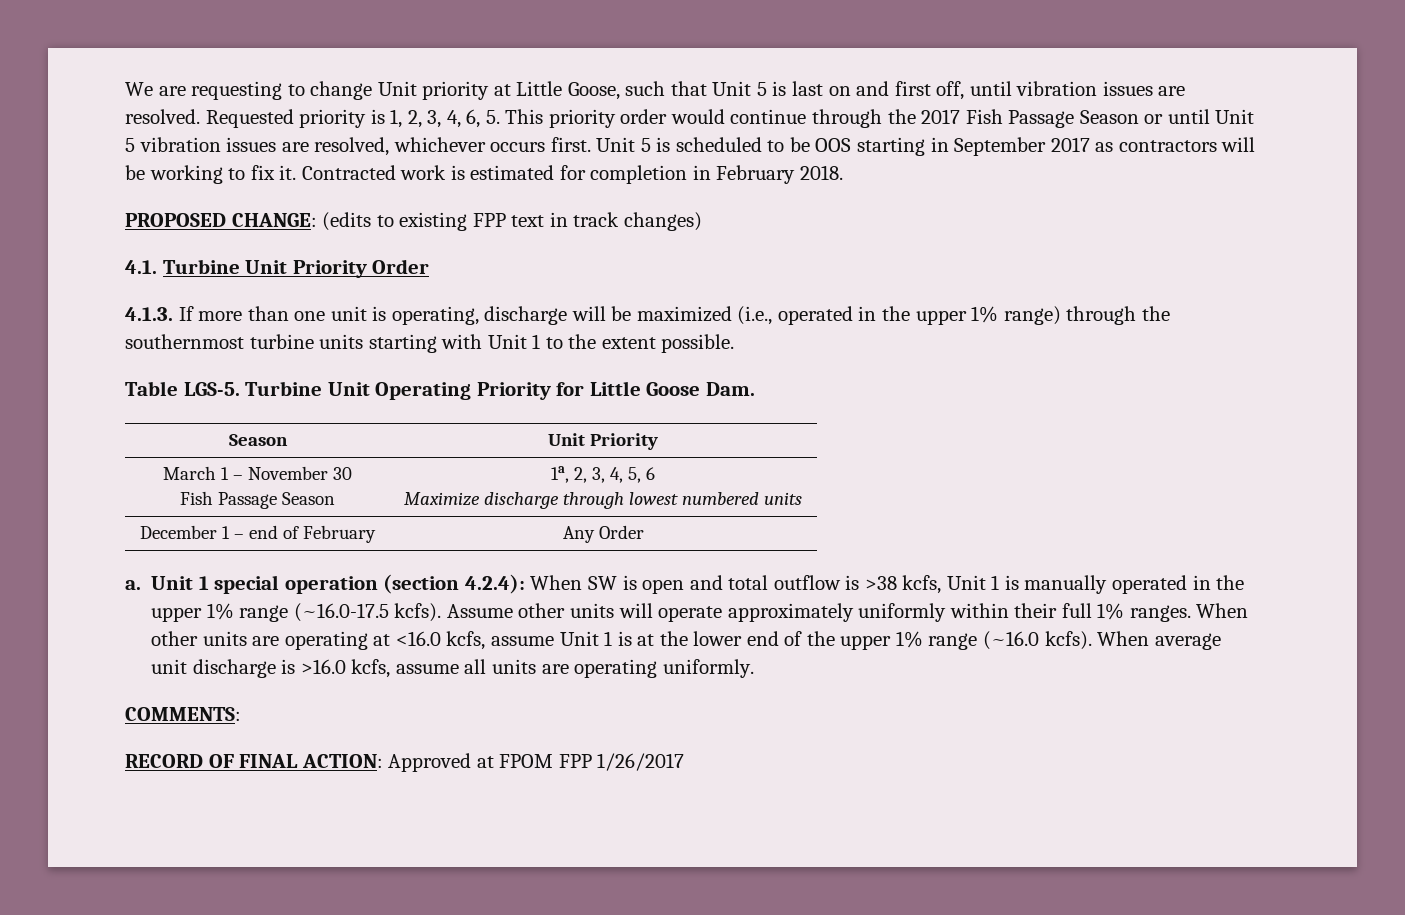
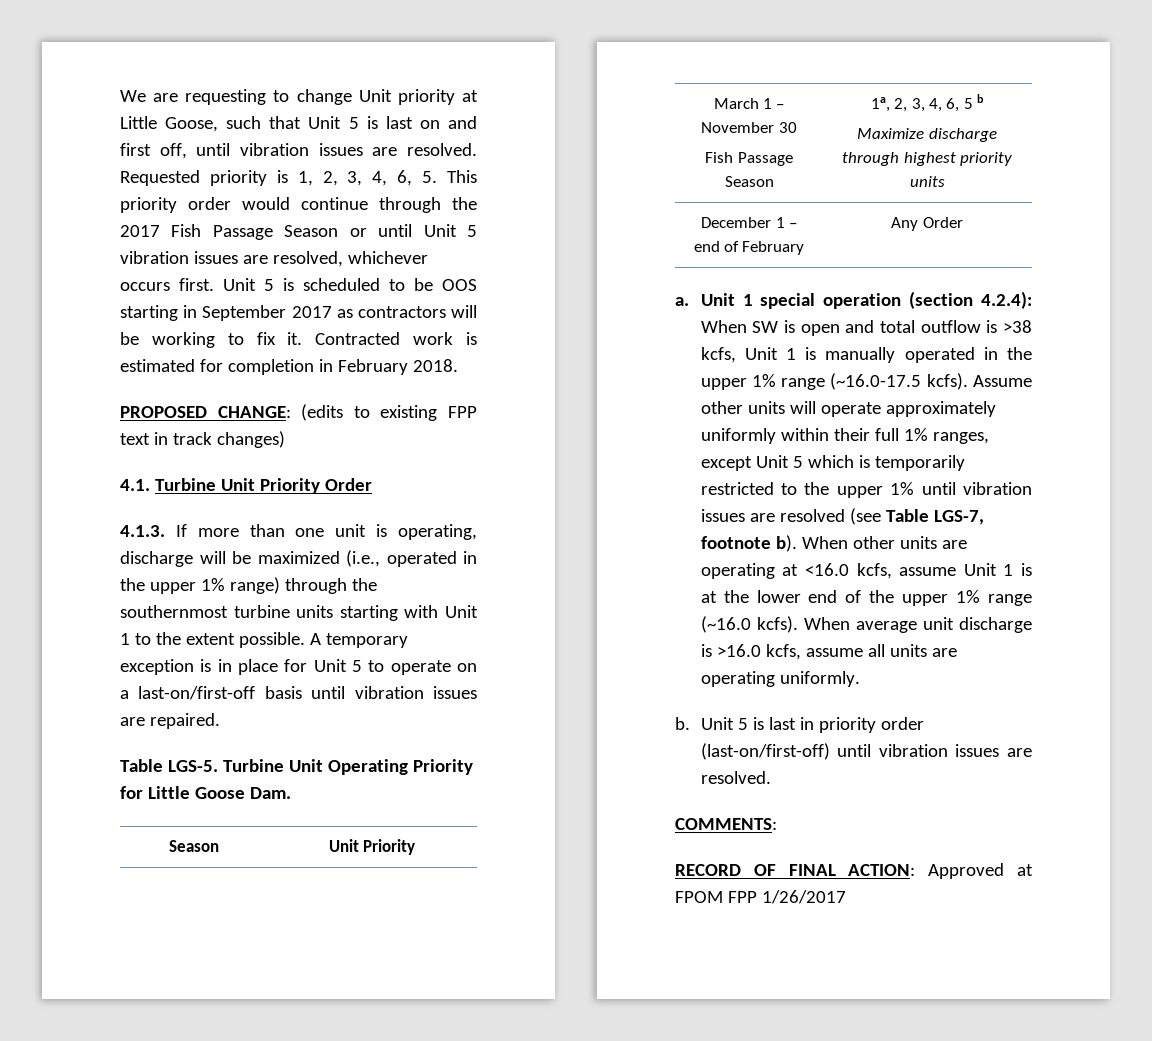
+ A temporary exception is in place for Unit 5 to operate on a last-on/first-off basis until vibration issues are repaired.
  March 1 – November 30
- Fish Passage Season | 1a, 2, 3, 4, 5, 6
- Maximize discharge through lowest numbered units
+ Fish Passage Season | 1a, 2, 3, 4, 6, 5 b
+ Maximize discharge through highest priority units
- Assume other units will operate approximately uniformly within their full 1% ranges.
+ Assume other units will operate approximately uniformly within their full 1% ranges, except Unit 5 which is temporarily restricted to the upper 1% until vibration issues are resolved (see Table LGS-7, footnote b).
+ b. Unit 5 is last in priority order (last-on/first-off) until vibration issues are resolved.

